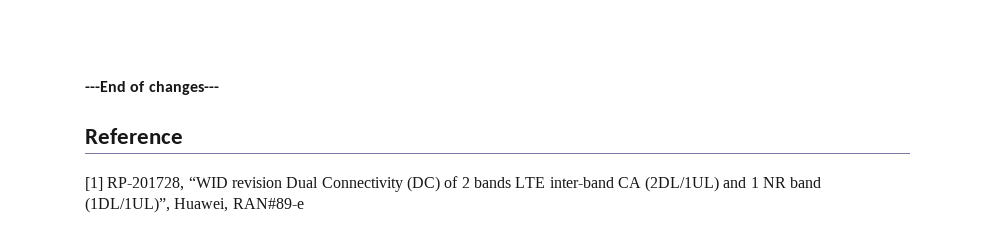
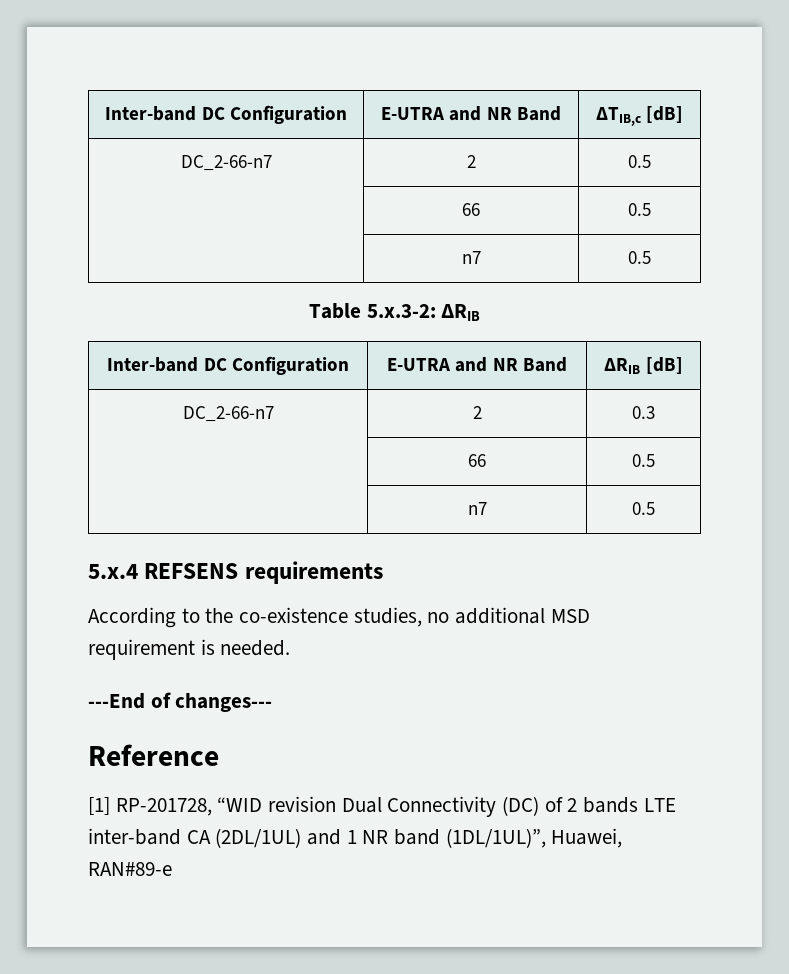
+ Inter-band DC Configuration | E-UTRA and NR Band | ΔTIB,c [dB]
+ DC_2-66-n7 | 2 | 0.5
+ | 66 | 0.5
+ | n7 | 0.5
+ Table 5.x.3-2: ΔRIB
+ Inter-band DC Configuration | E-UTRA and NR Band | ΔRIB [dB]
+ DC_2-66-n7 | 2 | 0.3
+ | 66 | 0.5
+ | n7 | 0.5
+ 5.x.4 REFSENS requirements
+ According to the co-existence studies, no additional MSD requirement is needed.

